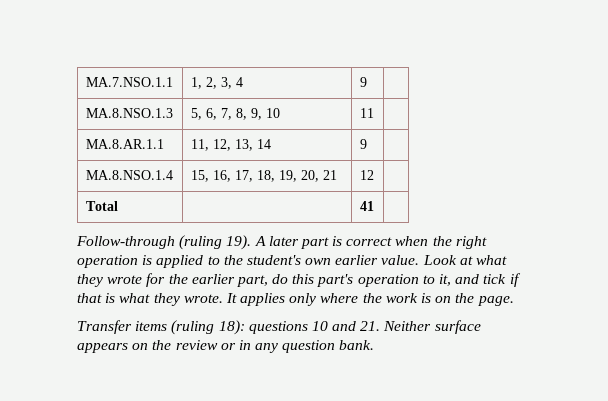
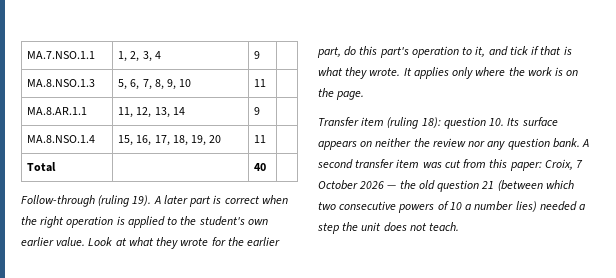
- MA.8.NSO.1.4 | 15, 16, 17, 18, 19, 20, 21 | 12 |
+ MA.8.NSO.1.4 | 15, 16, 17, 18, 19, 20 | 11 |
- Total | | 41 |
+ Total | | 40 |
- Transfer items (ruling 18): questions 10 and 21. Neither surface appears on the review or in any question bank.
+ Transfer item (ruling 18): question 10. Its surface appears on neither the review nor any question bank.
+ A second transfer item was cut from this paper: Croix, 7 October 2026 — the old question 21 (between which two consecutive powers of 10 a number lies) needed a step the unit does not teach.

